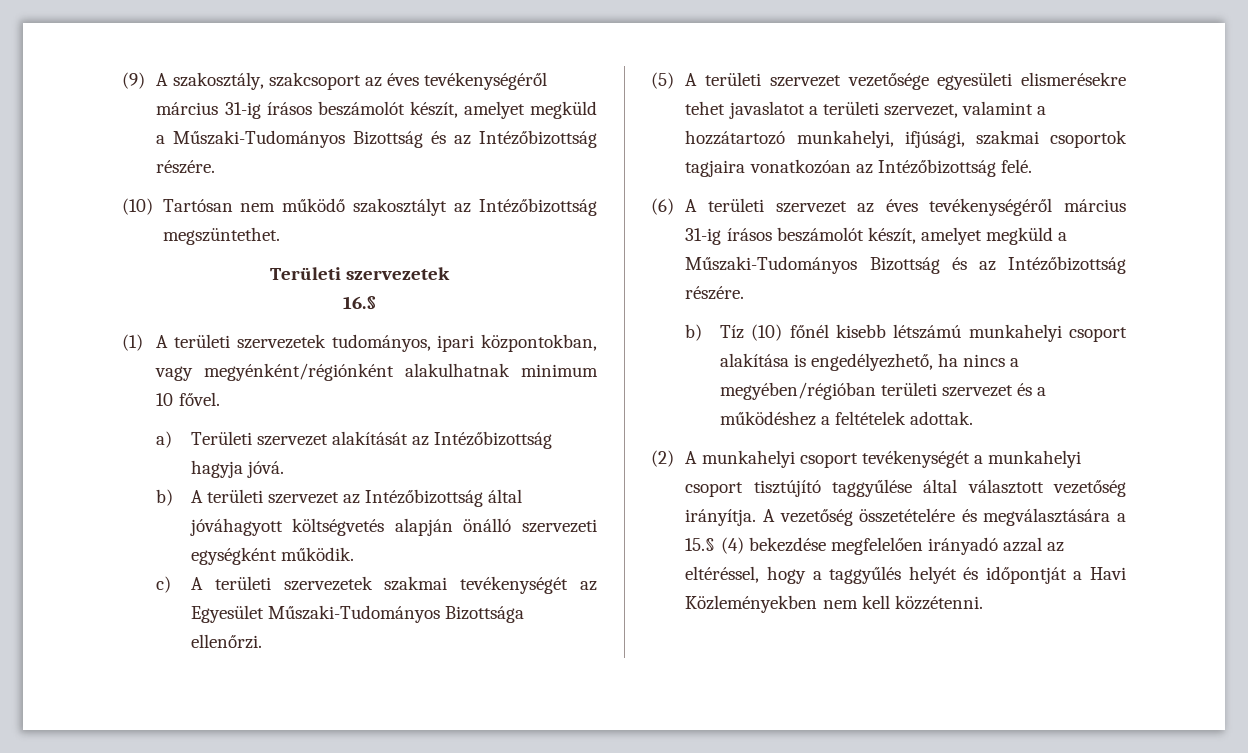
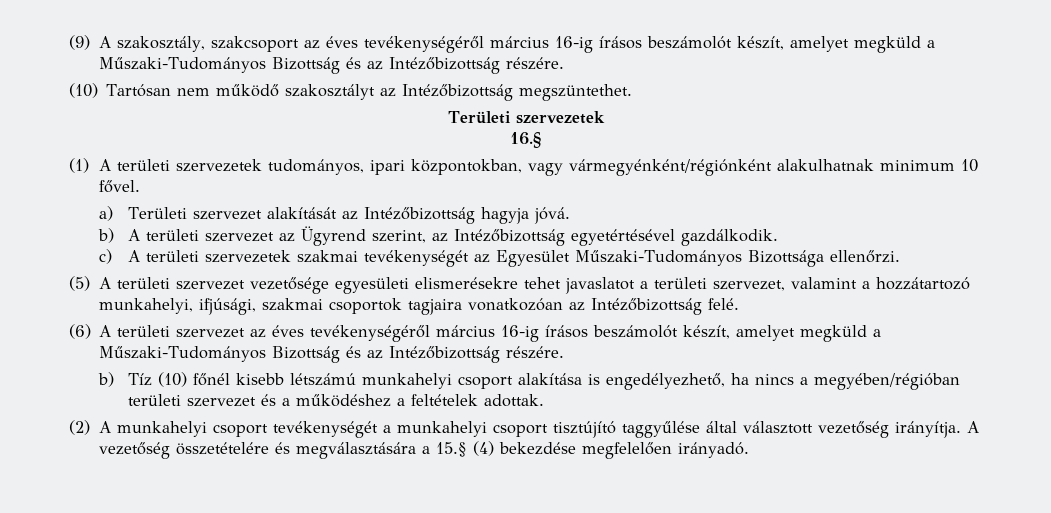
- (9) A szakosztály, szakcsoport az éves tevékenységéről március 31-ig írásos beszámolót készít, amelyet megküld a Műszaki-Tudományos Bizottság és az Intézőbizottság részére.
+ (9) A szakosztály, szakcsoport az éves tevékenységéről március 16-ig írásos beszámolót készít, amelyet megküld a Műszaki-Tudományos Bizottság és az Intézőbizottság részére.
- (1) A területi szervezetek tudományos, ipari központokban, vagy megyénként/régiónként alakulhatnak minimum 10 fővel.
+ (1) A területi szervezetek tudományos, ipari központokban, vagy vármegyénként/régiónként alakulhatnak minimum 10 fővel.
- b) A területi szervezet az Intézőbizottság által jóváhagyott költségvetés alapján önálló szervezeti egységként működik.
+ b) A területi szervezet az Ügyrend szerint, az Intézőbizottság egyetértésével gazdálkodik.
- (6) A területi szervezet az éves tevékenységéről március 31-ig írásos beszámolót készít, amelyet megküld a Műszaki-Tudományos Bizottság és az Intézőbizottság részére.
+ (6) A területi szervezet az éves tevékenységéről március 16-ig írásos beszámolót készít, amelyet megküld a Műszaki-Tudományos Bizottság és az Intézőbizottság részére.
- A vezetőség összetételére és megválasztására a 15.§ (4) bekezdése megfelelően irányadó azzal az eltéréssel, hogy a taggyűlés helyét és időpontját a Havi Közleményekben nem kell közzétenni.
+ A vezetőség összetételére és megválasztására a 15.§ (4) bekezdése megfelelően irányadó.

